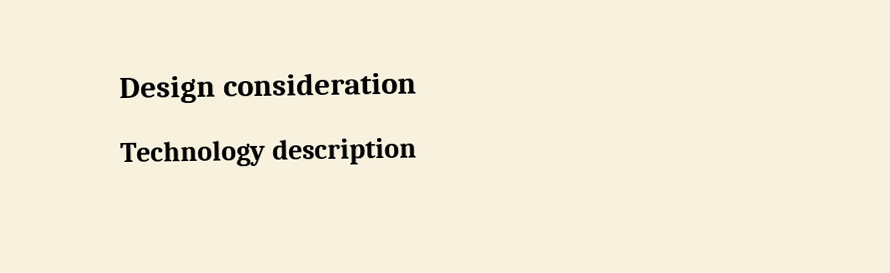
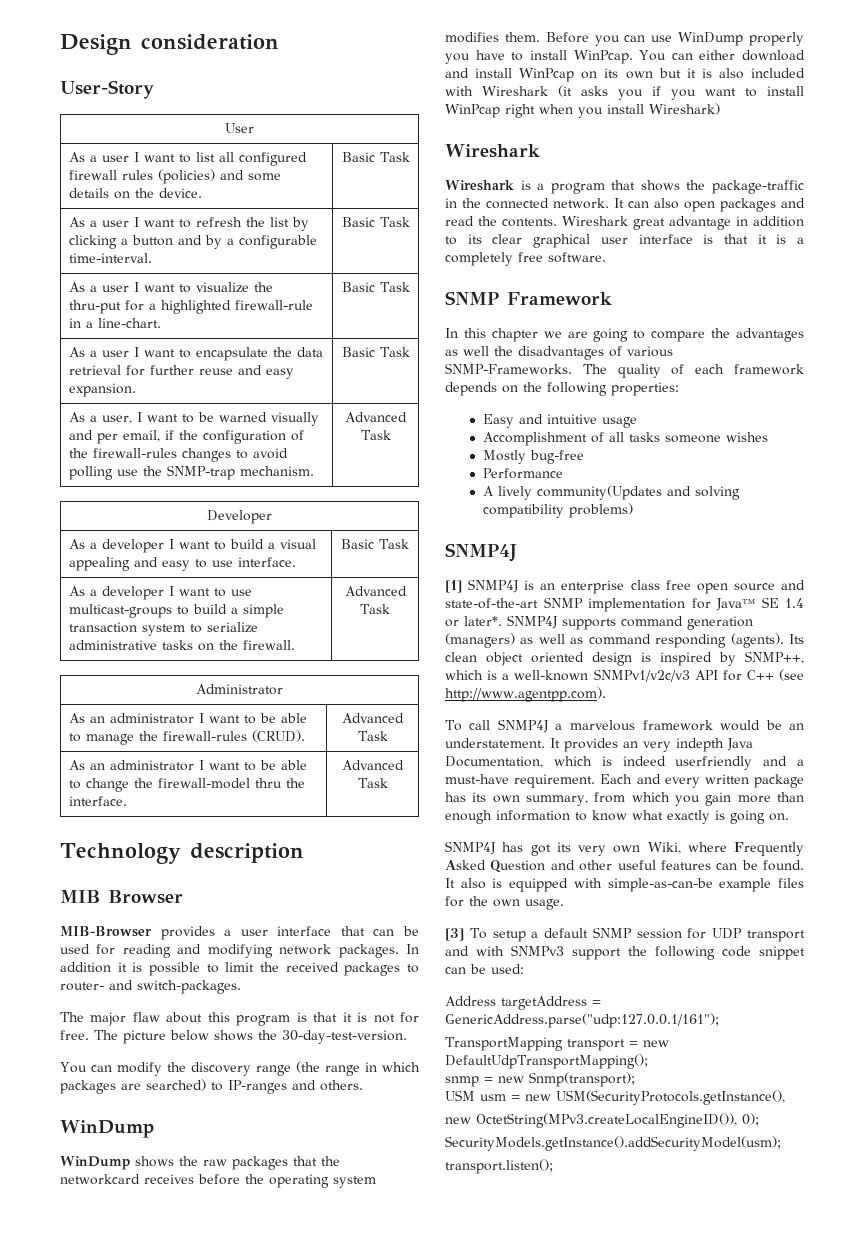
+ User-Story
+ User
+ As a user I want to list all configured firewall rules (policies) and some details on the device. | Basic Task
+ As a user I want to refresh the list by clicking a button and by a configurable time-interval. | Basic Task
+ As a user I want to visualize the thru-put for a highlighted firewall-rule in a line-chart. | Basic Task
+ As a user I want to encapsulate the data retrieval for further reuse and easy expansion. | Basic Task
+ As a user, I want to be warned visually and per email, if the configuration of the firewall-rules changes to avoid polling use the SNMP-trap mechanism. | Advanced Task
+ Developer
+ As a developer I want to build a visual appealing and easy to use interface. | Basic Task
+ As a developer I want to use multicast-groups to build a simple transaction system to serialize administrative tasks on the firewall. | Advanced Task
+ Administrator
+ As an administrator I want to be able to manage the firewall-rules (CRUD). | Advanced Task
+ As an administrator I want to be able to change the firewall-model thru the interface. | Advanced Task
  Technology description
+ MIB Browser
+ MIB-Browser provides a user interface that can be used for reading and modifying network packages. In addition it is possible to limit the received packages to router- and switch-packages.
+ The major flaw about this program is that it is not for free. The picture below shows the 30-day-test-version.
+ You can modify the discovery range (the range in which packages are searched) to IP-ranges and others.
+ WinDump
+ WinDump shows the raw packages that the networkcard receives before the operating system modifies them. Before you can use WinDump properly you have to install WinPcap. You can either download and install WinPcap on its own but it is also included with Wireshark (it asks you if you want to install WinPcap right when you install Wireshark)
+ Wireshark
+ Wireshark is a program that shows the package-traffic in the connected network. It can also open packages and read the contents. Wireshark great advantage in addition to its clear graphical user interface is that it is a completely free software.
+ SNMP Framework
+ In this chapter we are going to compare the advantages as well the disadvantages of various SNMP-Frameworks. The quality of each framework depends on the following properties:
+ Easy and intuitive usage
+ Accomplishment of all tasks someone wishes
+ Mostly bug-free
+ Performance
+ A lively community(Updates and solving compatibility problems)
+ SNMP4J
+ [1] SNMP4J is an enterprise class free open source and state-of-the-art SNMP implementation for Java™ SE 1.4 or later*. SNMP4J supports command generation (managers) as well as command responding (agents). Its clean object oriented design is inspired by SNMP++, which is a well-known SNMPv1/v2c/v3 API for C++ (see http://www.agentpp.com).
+ To call SNMP4J a marvelous framework would be an understatement. It provides an very indepth Java Documentation, which is indeed userfriendly and a must-have requirement. Each and every written package has its own summary, from which you gain more than enough information to know what exactly is going on.
+ SNMP4J has got its very own Wiki, where Frequently Asked Question and other useful features can be found. It also is equipped with simple-as-can-be example files for the own usage.
+ [3] To setup a default SNMP session for UDP transport and with SNMPv3 support the following code snippet can be used:
+ Address targetAddress = GenericAddress.parse("udp:127.0.0.1/161");
+ TransportMapping transport = new DefaultUdpTransportMapping();
+ snmp = new Snmp(transport);
+ USM usm = new USM(SecurityProtocols.getInstance(),
+ new OctetString(MPv3.createLocalEngineID()), 0);
+ SecurityModels.getInstance().addSecurityModel(usm);
+ transport.listen();

